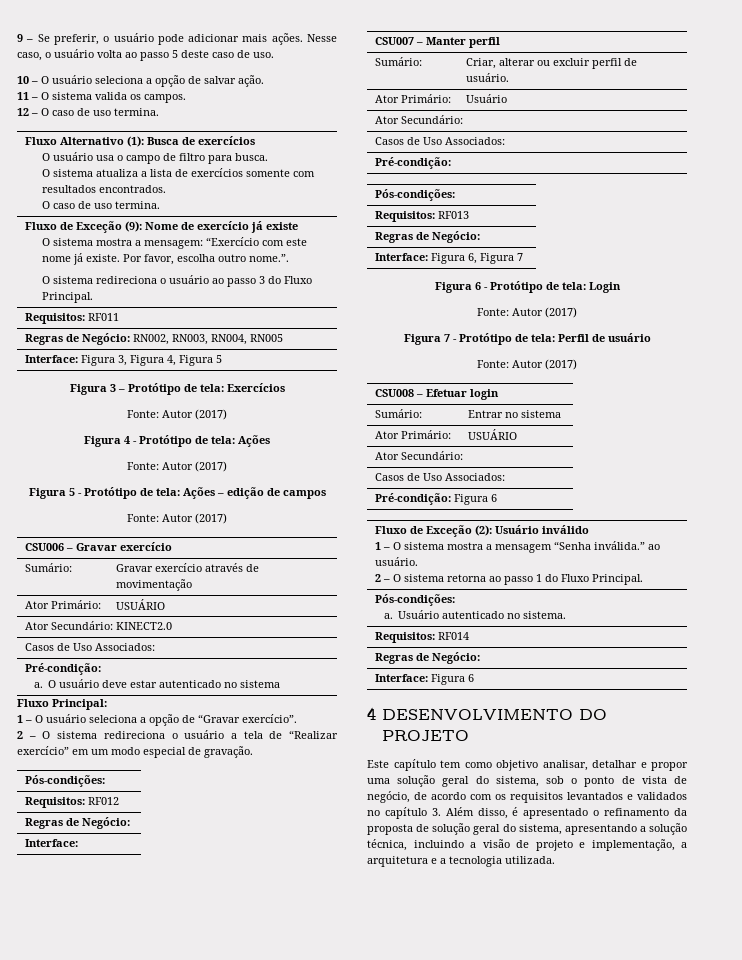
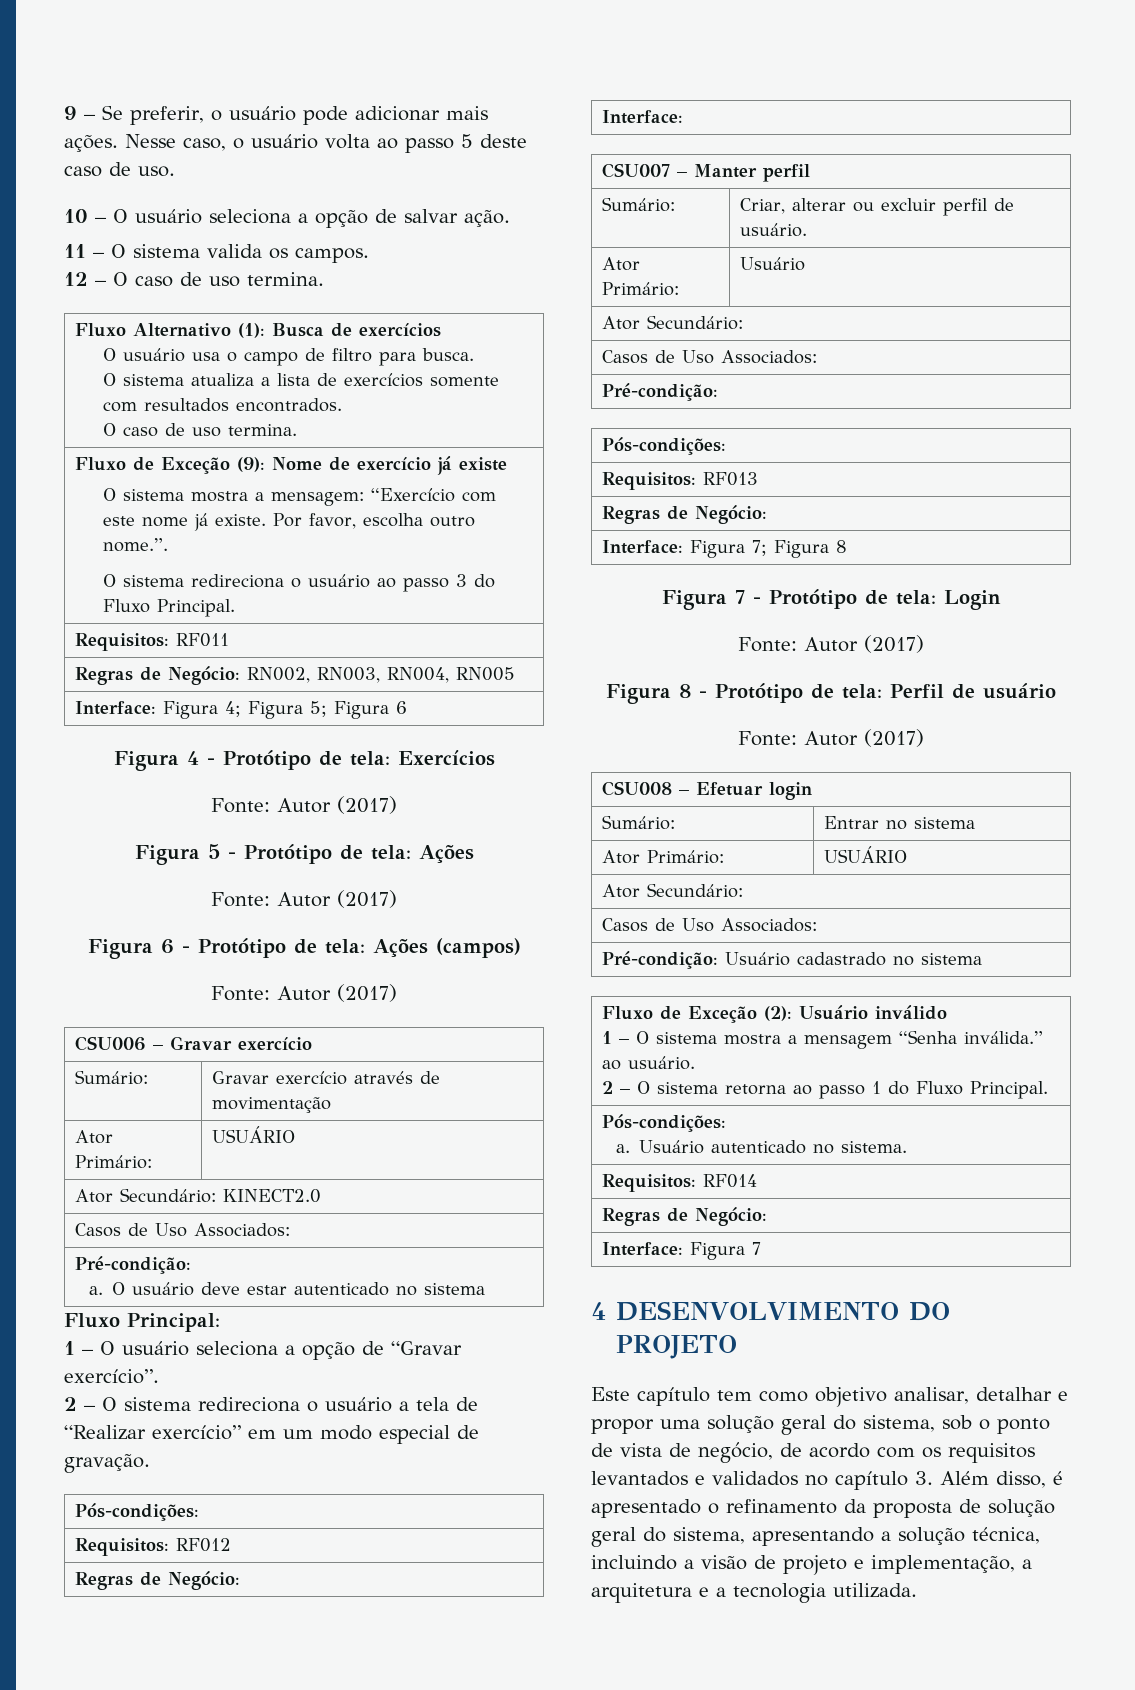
- Interface: Figura 3, Figura 4, Figura 5
- Figura 3 – Protótipo de tela: Exercícios
- Fonte: Autor (2017)
+ Interface: Figura 4; Figura 5; Figura 6
- Figura 4 - Protótipo de tela: Ações
+ Figura 4 - Protótipo de tela: Exercícios
- Figura 5 - Protótipo de tela: Ações – edição de campos
+ Figura 5 - Protótipo de tela: Ações
+ Fonte: Autor (2017)
+ Figura 6 - Protótipo de tela: Ações (campos)
- Interface: Figura 6, Figura 7
- Figura 6 - Protótipo de tela: Login
+ Interface: Figura 7; Figura 8
+ Figura 7 - Protótipo de tela: Login
- Figura 7 - Protótipo de tela: Perfil de usuário
+ Figura 8 - Protótipo de tela: Perfil de usuário
- Pré-condição: Figura 6
+ Pré-condição: Usuário cadastrado no sistema
- Interface: Figura 6
+ Interface: Figura 7

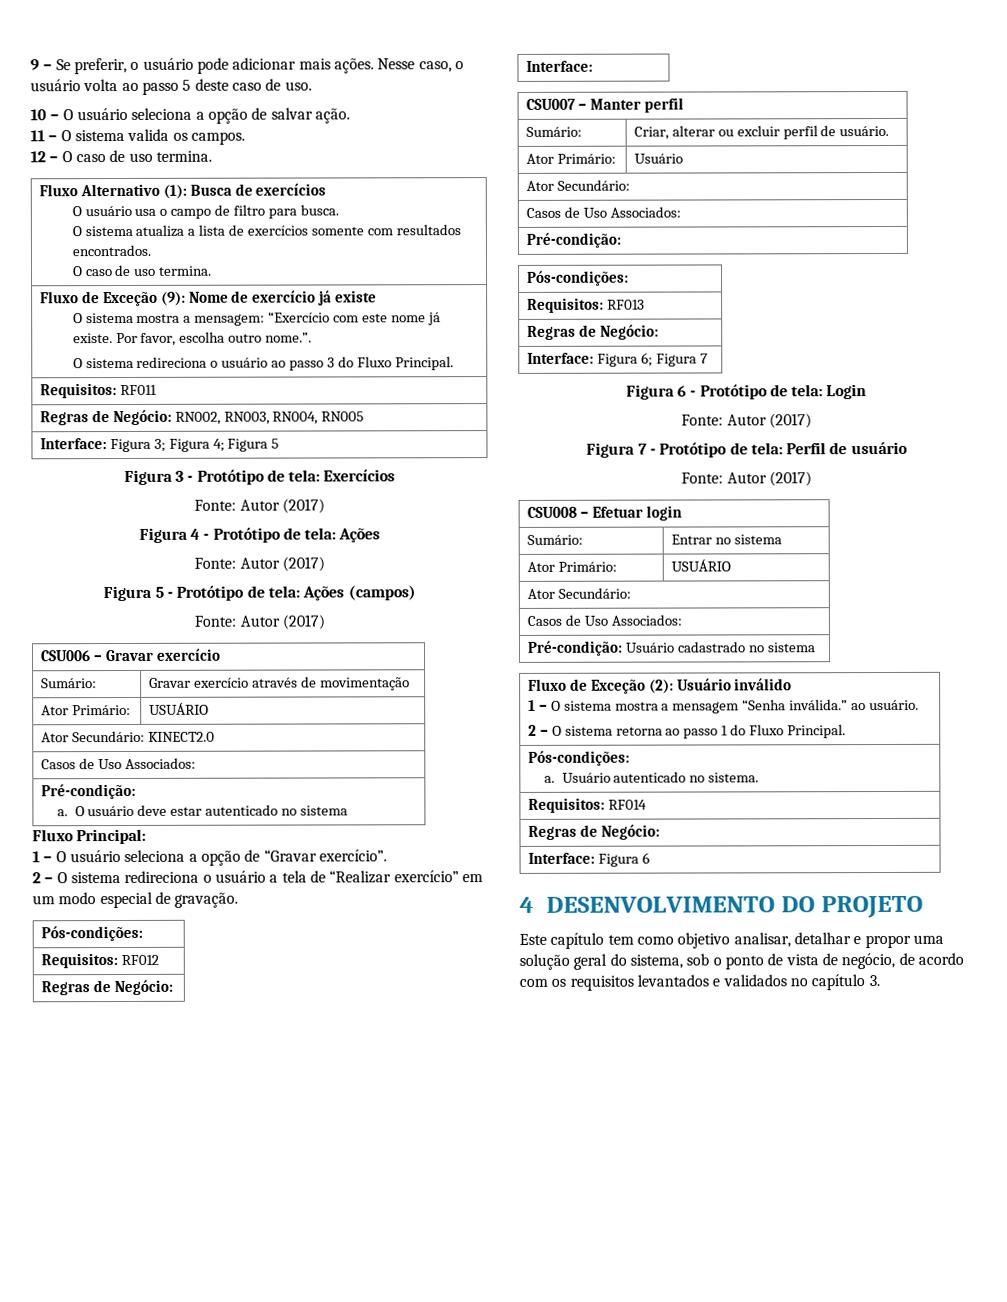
- Interface: Figura 4; Figura 5; Figura 6
- Figura 4 - Protótipo de tela: Exercícios
+ Interface: Figura 3; Figura 4; Figura 5
+ Figura 3 - Protótipo de tela: Exercícios
- Figura 5 - Protótipo de tela: Ações
+ Figura 4 - Protótipo de tela: Ações
- Figura 6 - Protótipo de tela: Ações (campos)
+ Figura 5 - Protótipo de tela: Ações (campos)
- Interface: Figura 7; Figura 8
- Figura 7 - Protótipo de tela: Login
+ Interface: Figura 6; Figura 7
+ Figura 6 - Protótipo de tela: Login
- Figura 8 - Protótipo de tela: Perfil de usuário
+ Figura 7 - Protótipo de tela: Perfil de usuário
- Interface: Figura 7
+ Interface: Figura 6
- Este capítulo tem como objetivo analisar, detalhar e propor uma solução geral do sistema, sob o ponto de vista de negócio, de acordo com os requisitos levantados e validados no capítulo 3. Além disso, é apresentado o refinamento da proposta de solução geral do sistema, apresentando a solução técnica, incluindo a visão de projeto e implementação, a arquitetura e a tecnologia utilizada.
+ Este capítulo tem como objetivo analisar, detalhar e propor uma solução geral do sistema, sob o ponto de vista de negócio, de acordo com os requisitos levantados e validados no capítulo 3.

